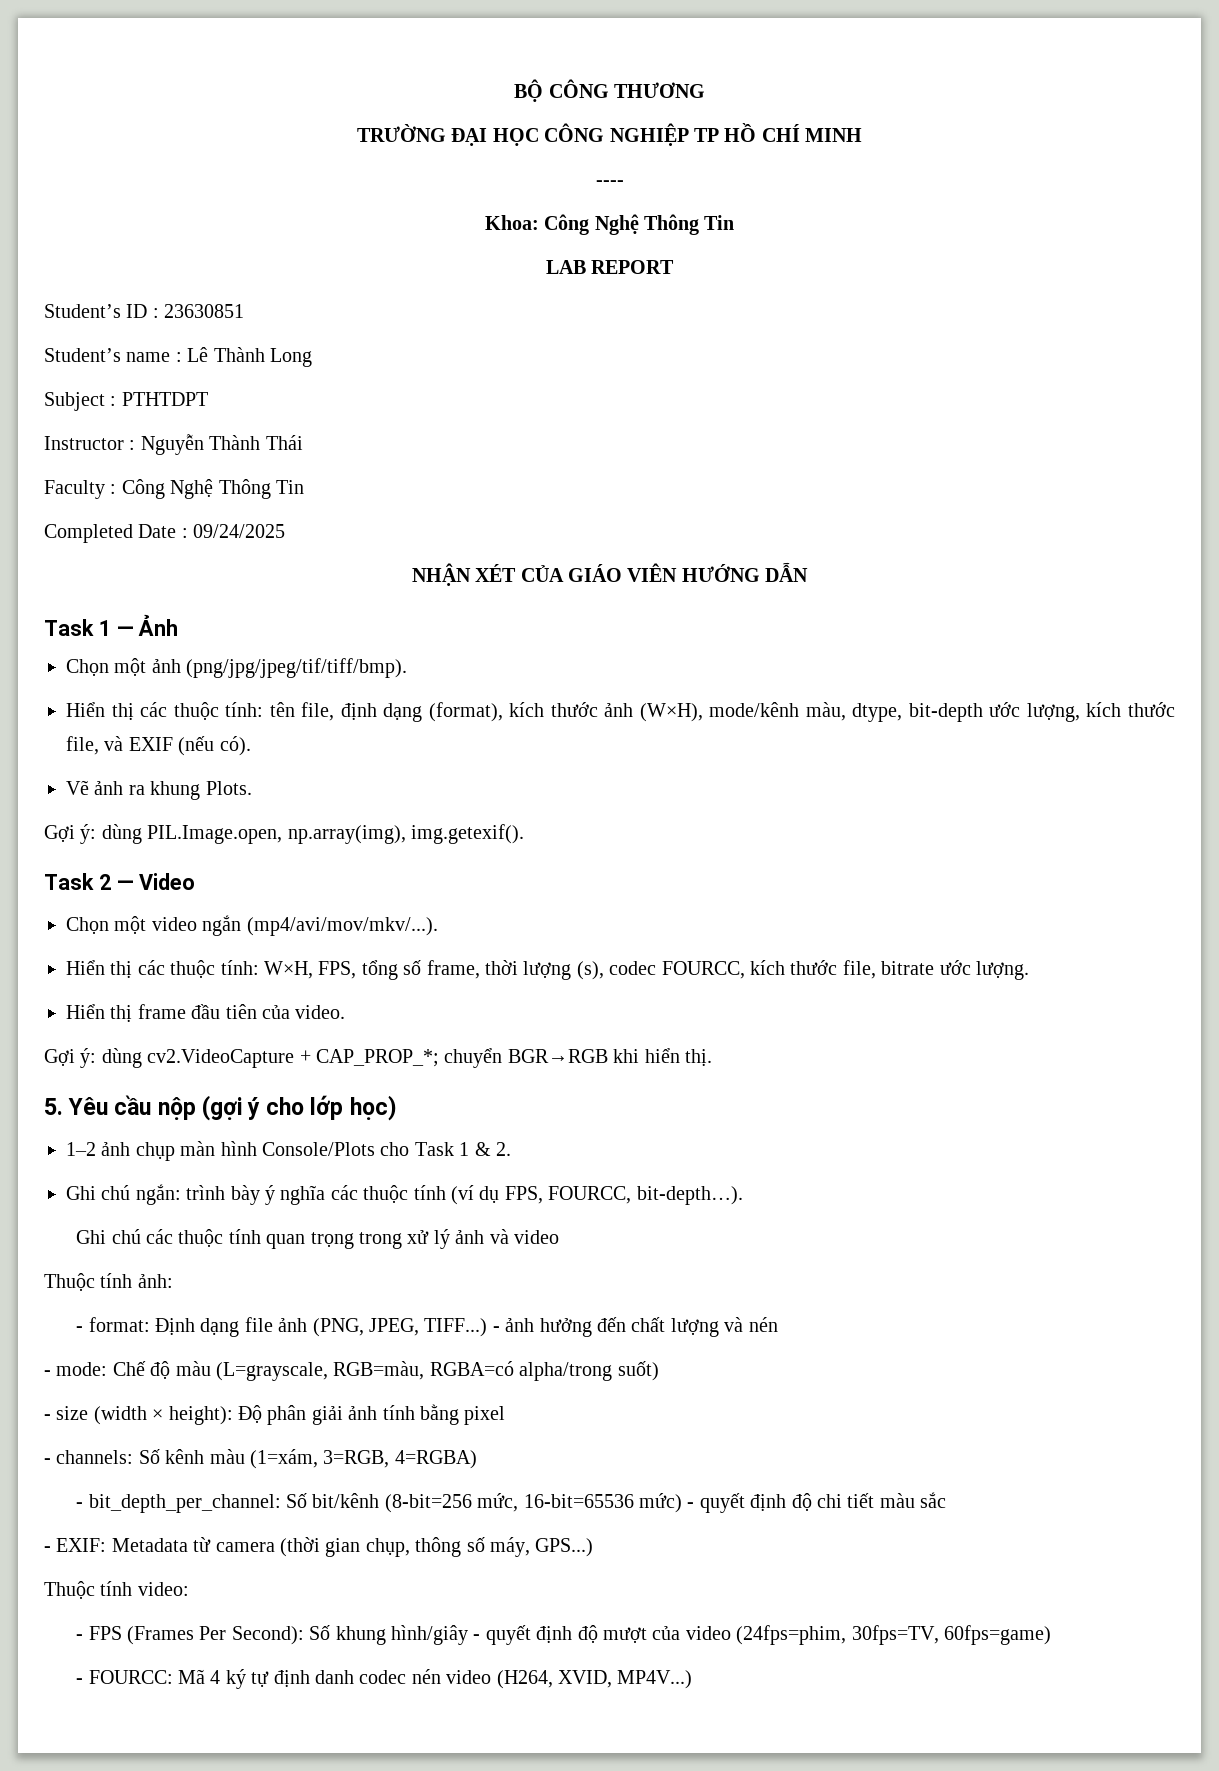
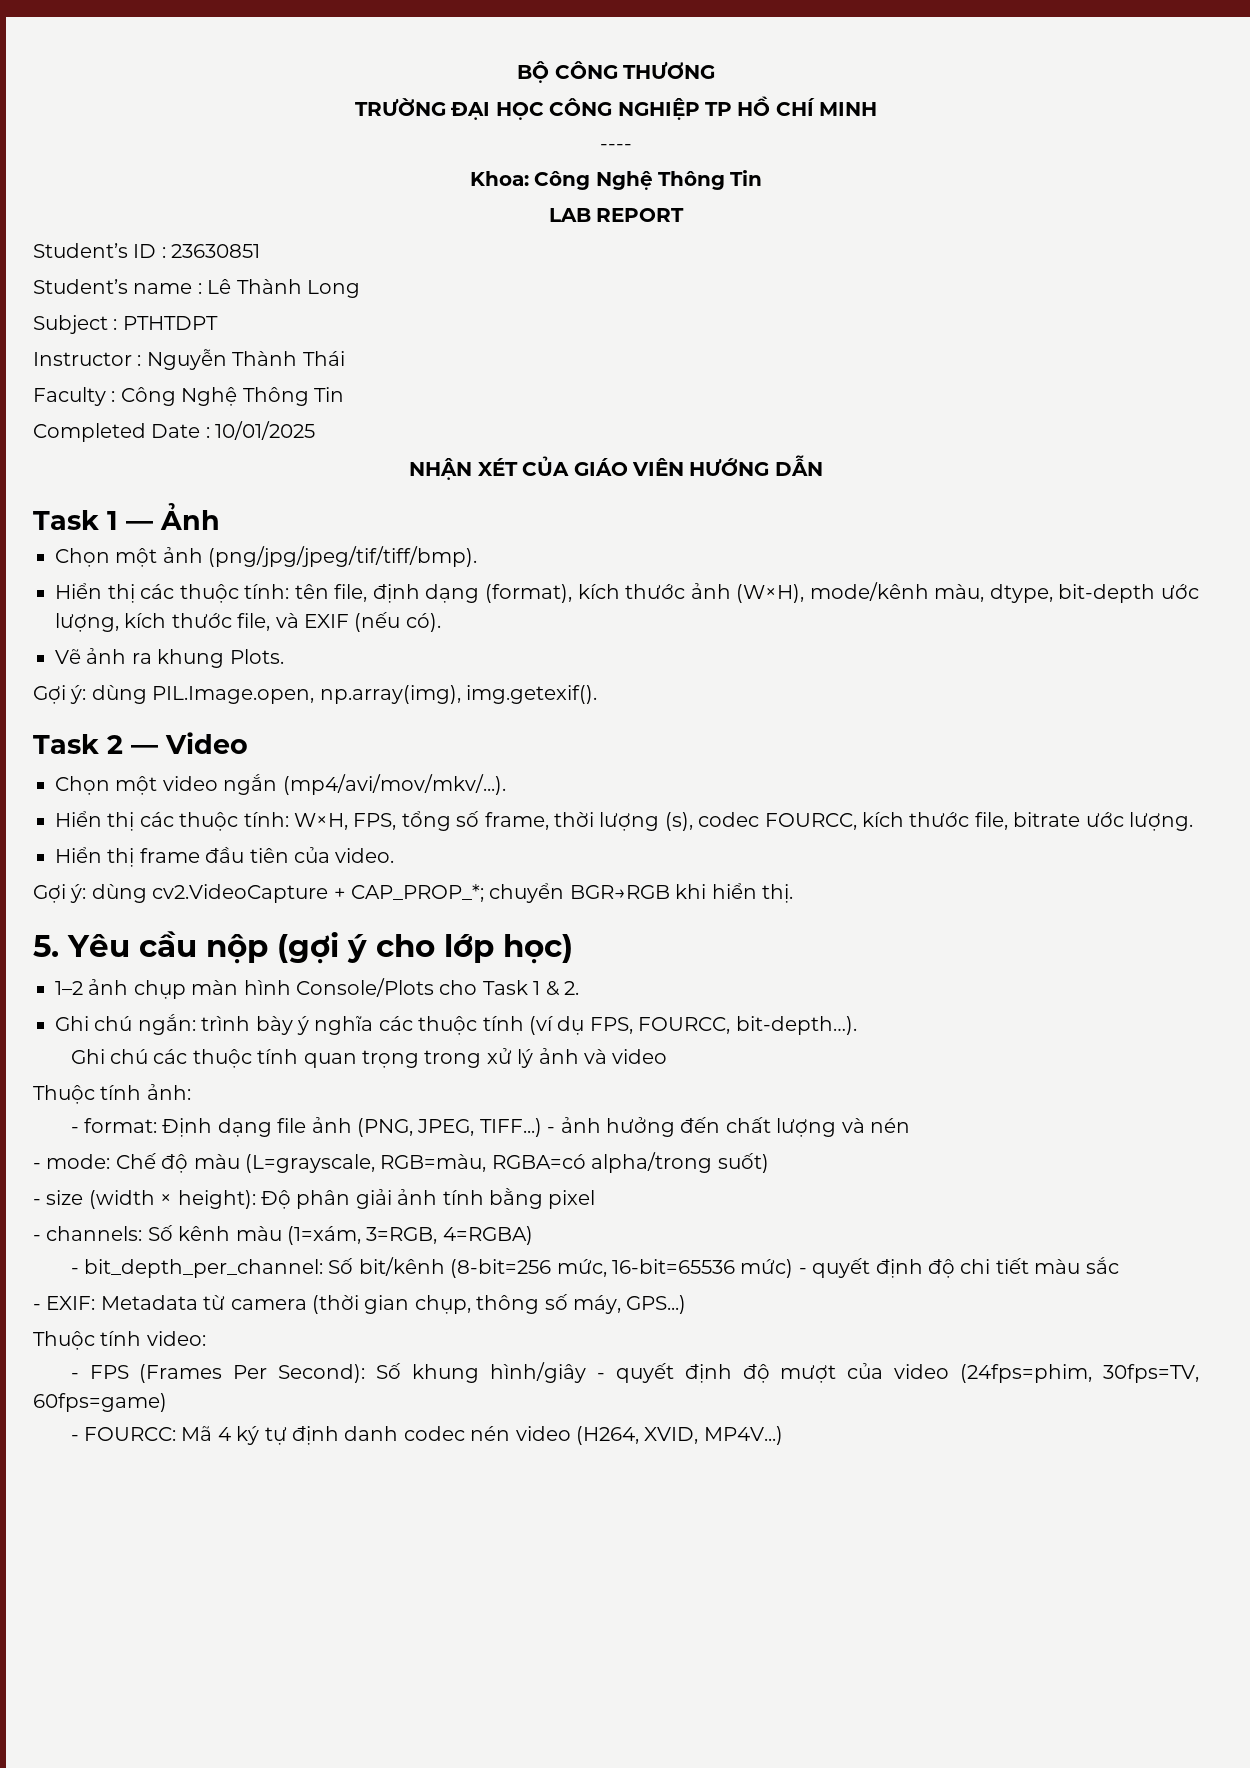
- Completed Date : 09/24/2025
+ Completed Date : 10/01/2025

